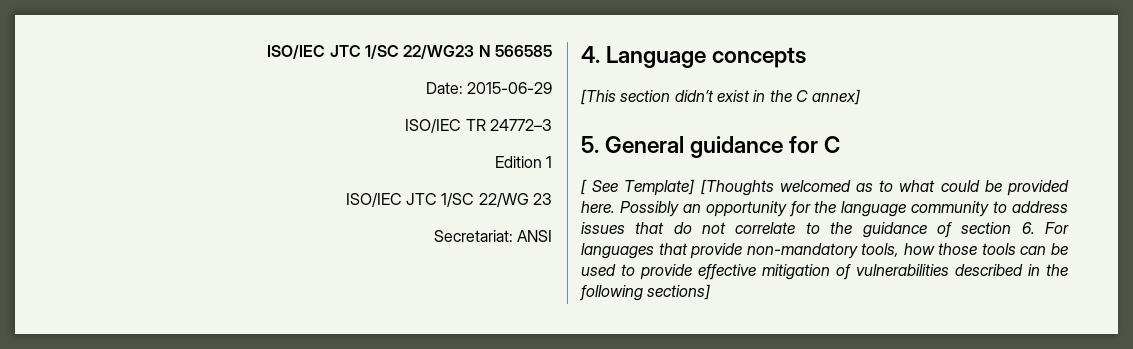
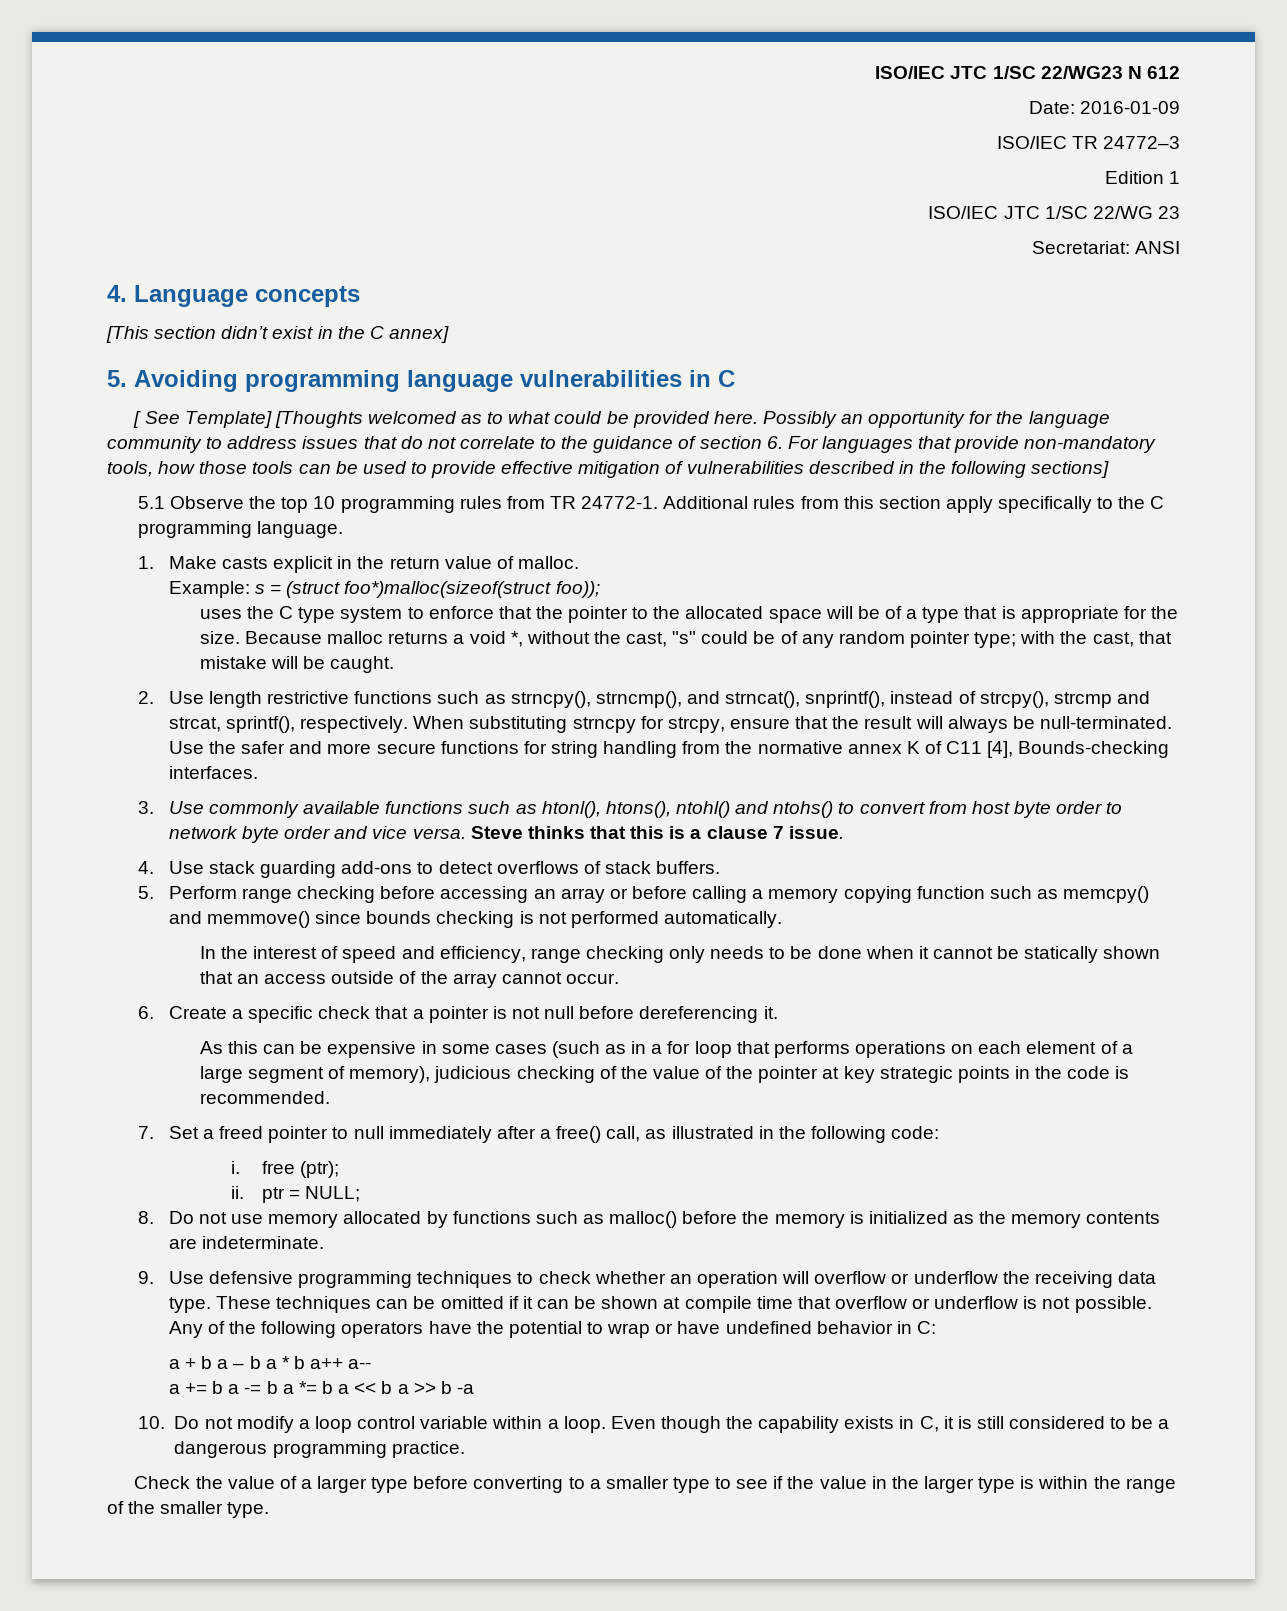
- ISO/IEC JTC 1/SC 22/WG23 N 566585
+ ISO/IEC JTC 1/SC 22/WG23 N 612
- Date: 2015-06-29
+ Date: 2016-01-09
- 5. General guidance for C
+ 5. Avoiding programming language vulnerabilities in C
+ 5.1 Observe the top 10 programming rules from TR 24772-1. Additional rules from this section apply specifically to the C programming language.
+ 1. Make casts explicit in the return value of malloc.
+ Example: s = (struct foo*)malloc(sizeof(struct foo));
+ uses the C type system to enforce that the pointer to the allocated space will be of a type that is appropriate for the size. Because malloc returns a void *, without the cast, "s" could be of any random pointer type; with the cast, that mistake will be caught.
+ 2. Use length restrictive functions such as strncpy(), strncmp(), and strncat(), snprintf(), instead of strcpy(), strcmp and strcat, sprintf(), respectively. When substituting strncpy for strcpy, ensure that the result will always be null-terminated. Use the safer and more secure functions for string handling from the normative annex K of C11 [4], Bounds-checking interfaces.
+ 3. Use commonly available functions such as htonl(), htons(), ntohl() and ntohs() to convert from host byte order to network byte order and vice versa. Steve thinks that this is a clause 7 issue.
+ 4. Use stack guarding add-ons to detect overflows of stack buffers.
+ 5. Perform range checking before accessing an array or before calling a memory copying function such as memcpy() and memmove() since bounds checking is not performed automatically.
+ In the interest of speed and efficiency, range checking only needs to be done when it cannot be statically shown that an access outside of the array cannot occur.
+ 6. Create a specific check that a pointer is not null before dereferencing it.
+ As this can be expensive in some cases (such as in a for loop that performs operations on each element of a large segment of memory), judicious checking of the value of the pointer at key strategic points in the code is recommended.
+ 7. Set a freed pointer to null immediately after a free() call, as illustrated in the following code:
+ i. free (ptr);
+ ii. ptr = NULL;
+ 8. Do not use memory allocated by functions such as malloc() before the memory is initialized as the memory contents are indeterminate.
+ 9. Use defensive programming techniques to check whether an operation will overflow or underflow the receiving data type. These techniques can be omitted if it can be shown at compile time that overflow or underflow is not possible. Any of the following operators have the potential to wrap or have undefined behavior in C:
+ a + b a – b a * b a++ a--
+ a += b a -= b a *= b a << b a >> b -a
+ 10. Do not modify a loop control variable within a loop. Even though the capability exists in C, it is still considered to be a dangerous programming practice.
+ Check the value of a larger type before converting to a smaller type to see if the value in the larger type is within the range of the smaller type.

